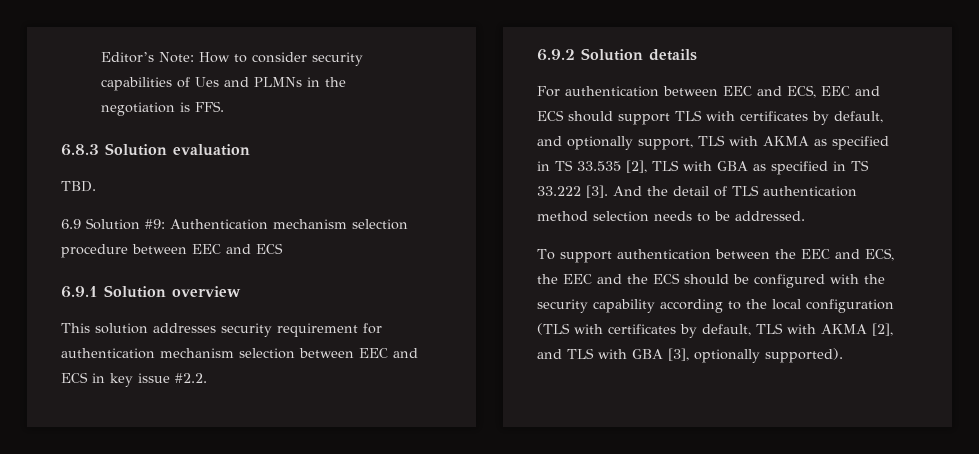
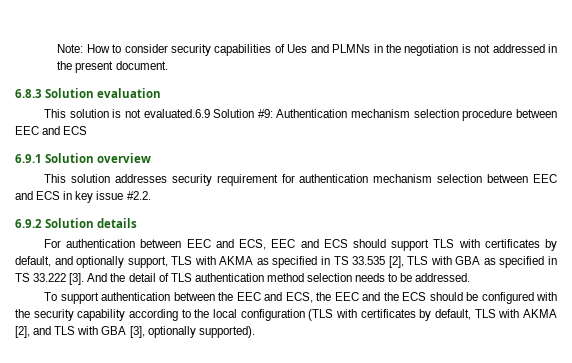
- Editor’s Note: How to consider security capabilities of Ues and PLMNs in the negotiation is FFS.
+ Note: How to consider security capabilities of Ues and PLMNs in the negotiation is not addressed in the present document.
  6.8.3 Solution evaluation
- TBD.
- 6.9 Solution #9: Authentication mechanism selection procedure between EEC and ECS
+ This solution is not evaluated.6.9 Solution #9: Authentication mechanism selection procedure between EEC and ECS

